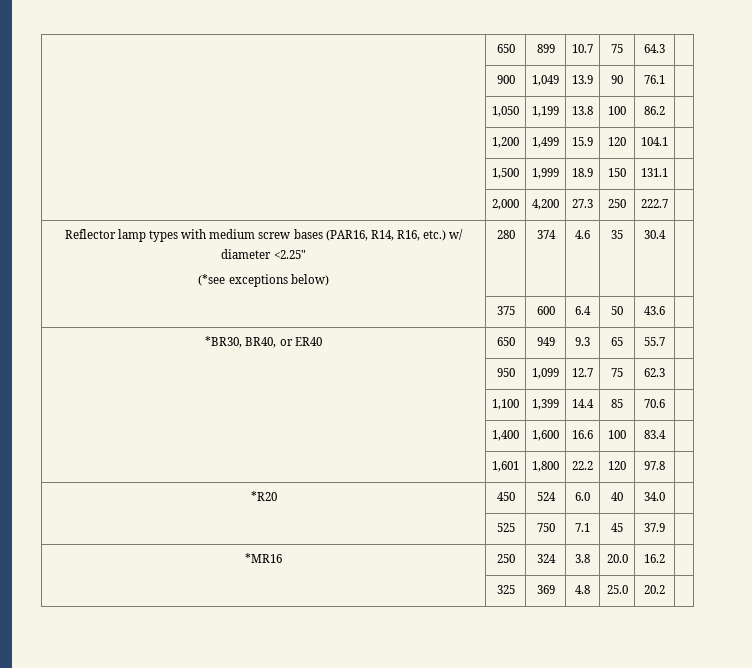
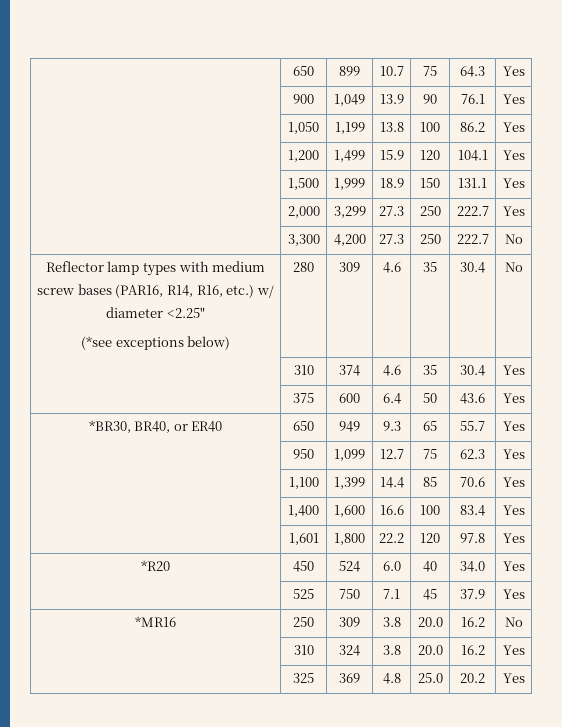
- | 650 | 899 | 10.7 | 75 | 64.3 |
+ | 650 | 899 | 10.7 | 75 | 64.3 | Yes
- | 900 | 1,049 | 13.9 | 90 | 76.1 |
+ | 900 | 1,049 | 13.9 | 90 | 76.1 | Yes
- | 1,050 | 1,199 | 13.8 | 100 | 86.2 |
+ | 1,050 | 1,199 | 13.8 | 100 | 86.2 | Yes
- | 1,200 | 1,499 | 15.9 | 120 | 104.1 |
+ | 1,200 | 1,499 | 15.9 | 120 | 104.1 | Yes
- | 1,500 | 1,999 | 18.9 | 150 | 131.1 |
+ | 1,500 | 1,999 | 18.9 | 150 | 131.1 | Yes
- | 2,000 | 4,200 | 27.3 | 250 | 222.7 |
+ | 2,000 | 3,299 | 27.3 | 250 | 222.7 | Yes
+ | 3,300 | 4,200 | 27.3 | 250 | 222.7 | No
  Reflector lamp types with medium screw bases (PAR16, R14, R16, etc.) w/ diameter <2.25"
- (*see exceptions below) | 280 | 374 | 4.6 | 35 | 30.4 |
+ (*see exceptions below) | 280 | 309 | 4.6 | 35 | 30.4 | No
+ | 310 | 374 | 4.6 | 35 | 30.4 | Yes
- | 375 | 600 | 6.4 | 50 | 43.6 |
+ | 375 | 600 | 6.4 | 50 | 43.6 | Yes
- *BR30, BR40, or ER40 | 650 | 949 | 9.3 | 65 | 55.7 |
+ *BR30, BR40, or ER40 | 650 | 949 | 9.3 | 65 | 55.7 | Yes
- | 950 | 1,099 | 12.7 | 75 | 62.3 |
+ | 950 | 1,099 | 12.7 | 75 | 62.3 | Yes
- | 1,100 | 1,399 | 14.4 | 85 | 70.6 |
+ | 1,100 | 1,399 | 14.4 | 85 | 70.6 | Yes
- | 1,400 | 1,600 | 16.6 | 100 | 83.4 |
+ | 1,400 | 1,600 | 16.6 | 100 | 83.4 | Yes
- | 1,601 | 1,800 | 22.2 | 120 | 97.8 |
+ | 1,601 | 1,800 | 22.2 | 120 | 97.8 | Yes
- *R20 | 450 | 524 | 6.0 | 40 | 34.0 |
+ *R20 | 450 | 524 | 6.0 | 40 | 34.0 | Yes
- | 525 | 750 | 7.1 | 45 | 37.9 |
+ | 525 | 750 | 7.1 | 45 | 37.9 | Yes
- *MR16 | 250 | 324 | 3.8 | 20.0 | 16.2 |
+ *MR16 | 250 | 309 | 3.8 | 20.0 | 16.2 | No
+ | 310 | 324 | 3.8 | 20.0 | 16.2 | Yes
- | 325 | 369 | 4.8 | 25.0 | 20.2 |
+ | 325 | 369 | 4.8 | 25.0 | 20.2 | Yes

